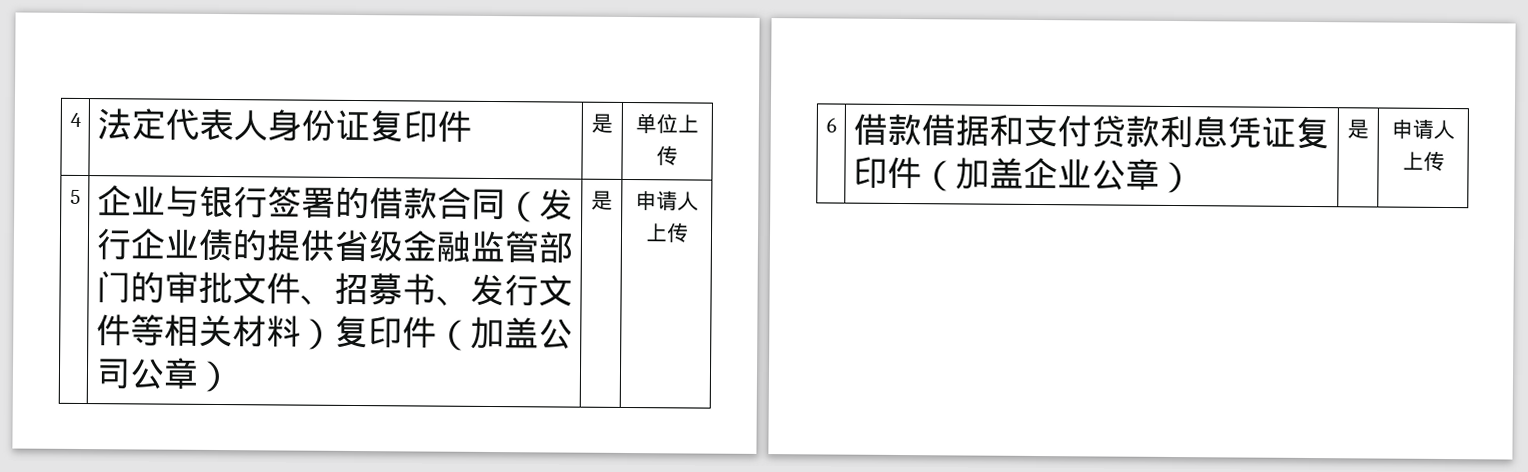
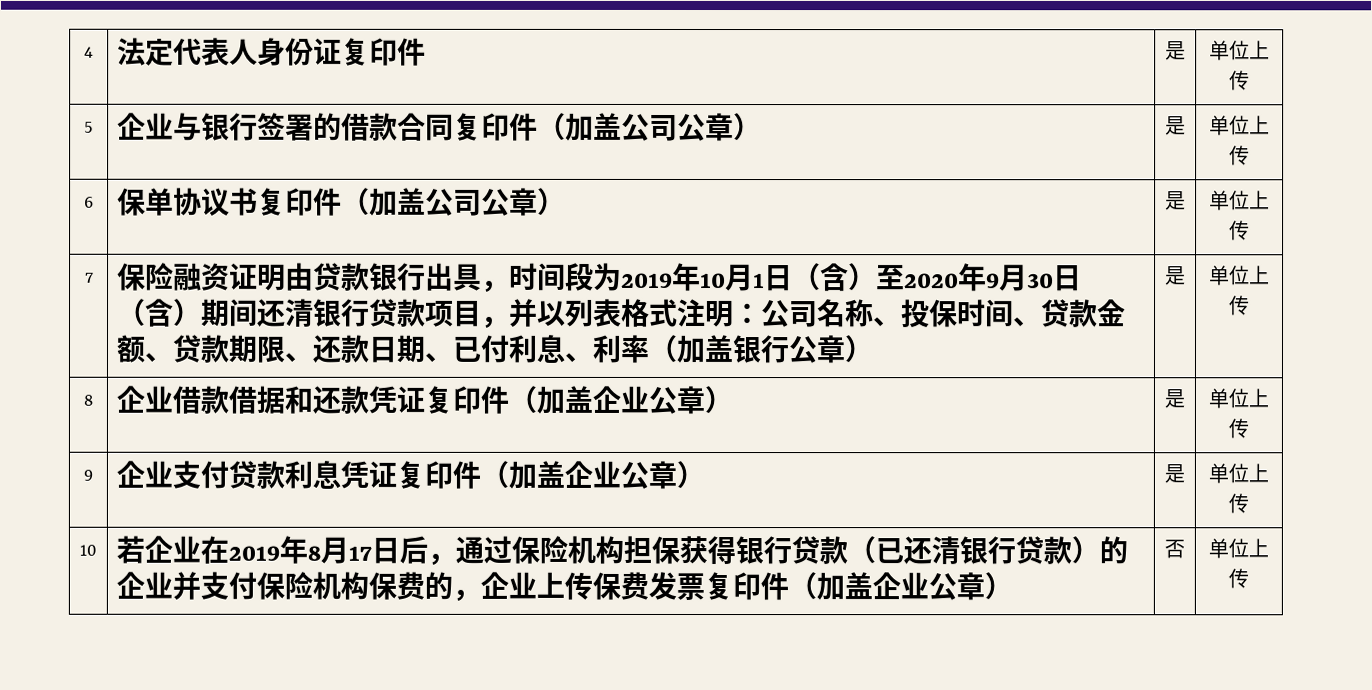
- 5 | 企业与银行签署的借款合同（发行企业债的提供省级金融监管部门的审批文件、招募书、发行文件等相关材料）复印件（加盖公司公章） | 是 | 申请人上传
+ 5 | 企业与银行签署的借款合同复印件（加盖公司公章） | 是 | 单位上传
- 6 | 借款借据和支付贷款利息凭证复印件（加盖企业公章） | 是 | 申请人上传
+ 6 | 保单协议书复印件（加盖公司公章） | 是 | 单位上传
+ 7 | 保险融资证明由贷款银行出具，时间段为2019年10月1日（含）至2020年9月30日（含）期间还清银行贷款项目，并以列表格式注明：公司名称、投保时间、贷款金额、贷款期限、还款日期、已付利息、利率（加盖银行公章） | 是 | 单位上传
+ 8 | 企业借款借据和还款凭证复印件（加盖企业公章） | 是 | 单位上传
+ 9 | 企业支付贷款利息凭证复印件（加盖企业公章） | 是 | 单位上传
+ 10 | 若企业在2019年8月17日后，通过保险机构担保获得银行贷款（已还清银行贷款）的企业并支付保险机构保费的，企业上传保费发票复印件（加盖企业公章） | 否 | 单位上传

